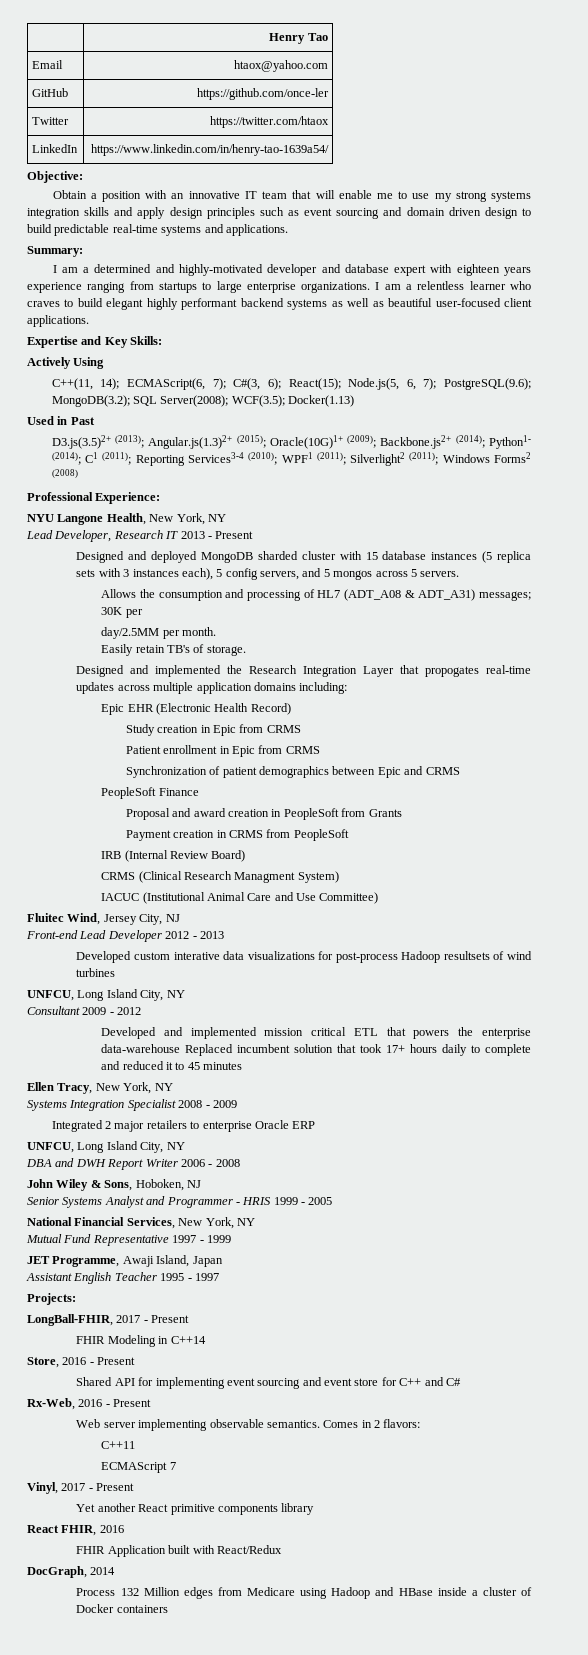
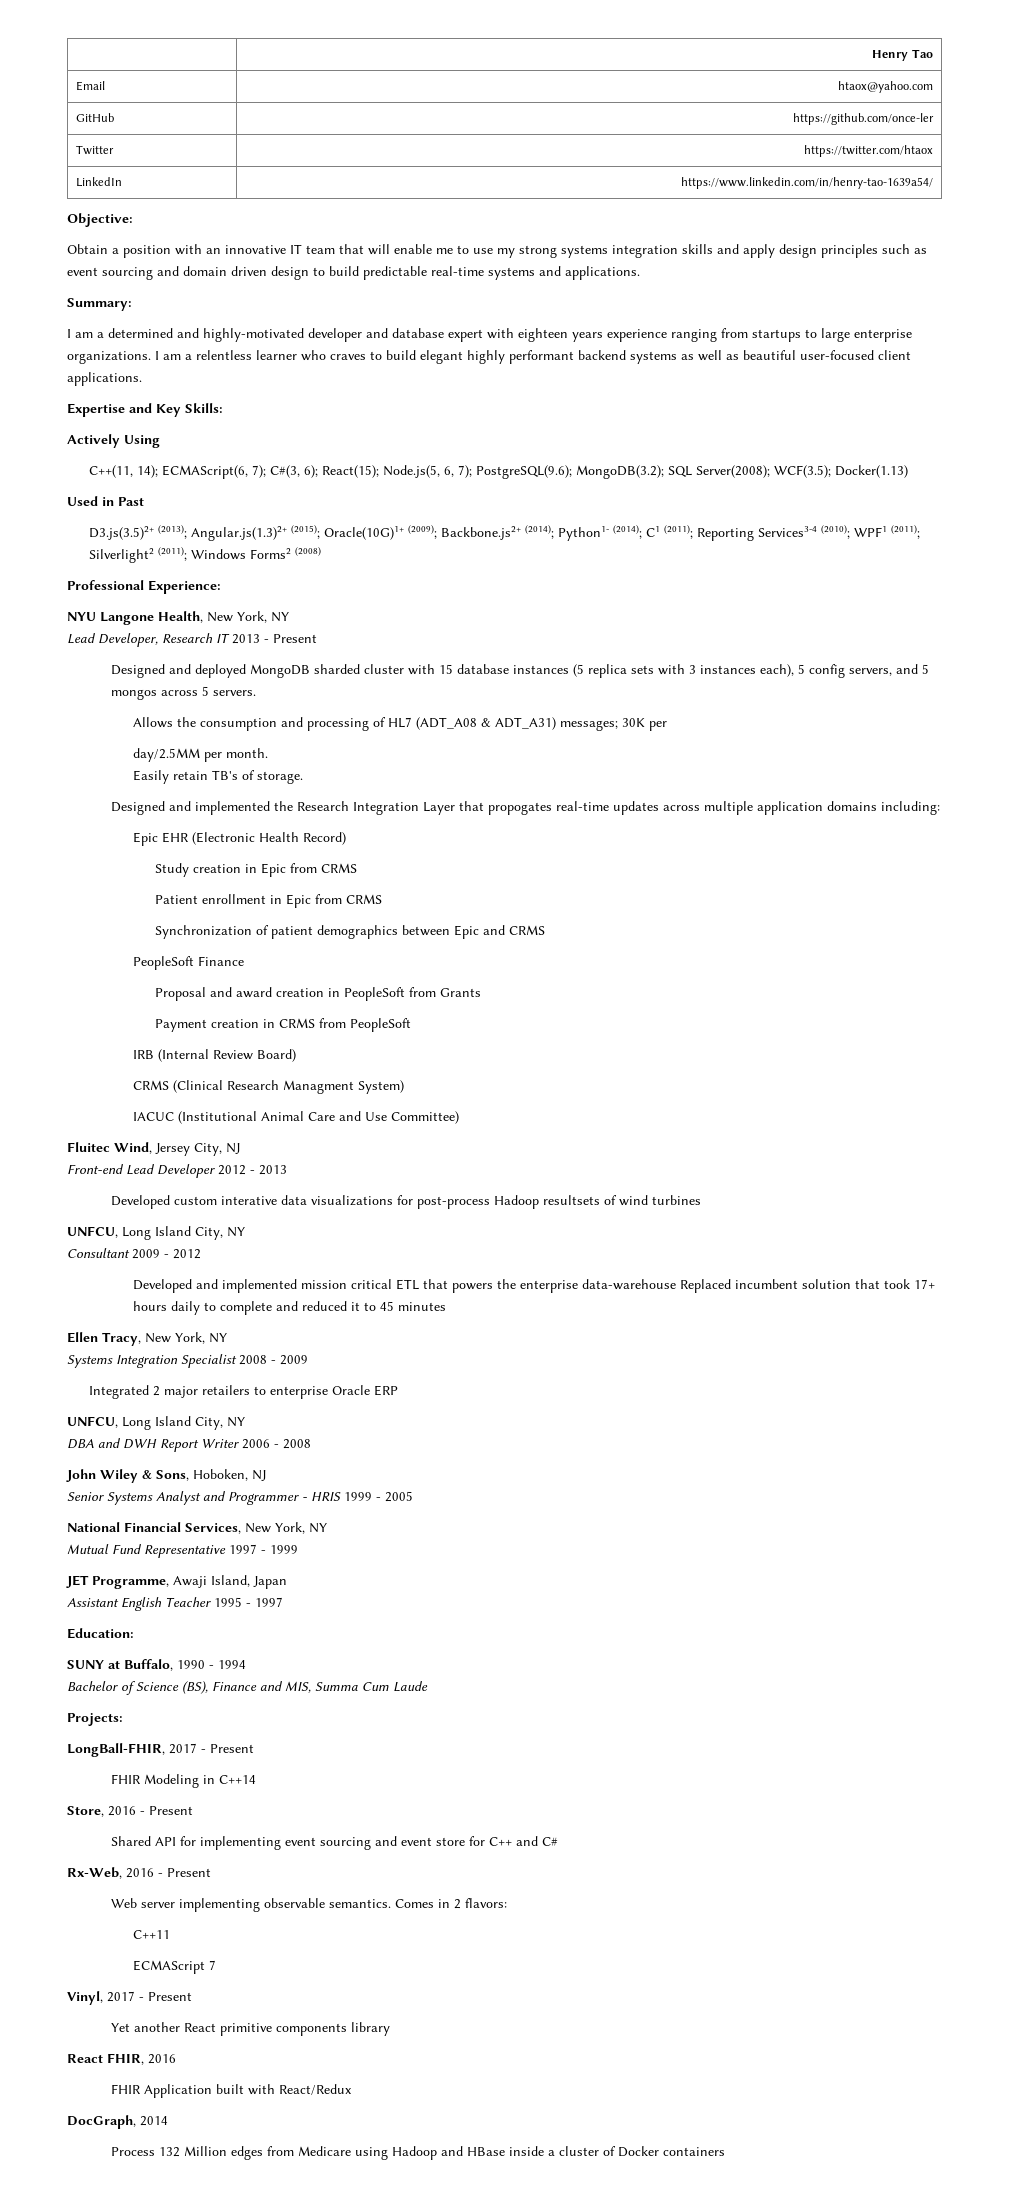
+ Education:
+ SUNY at Buffalo, 1990 - 1994
+ Bachelor of Science (BS), Finance and MIS, Summa Cum Laude

